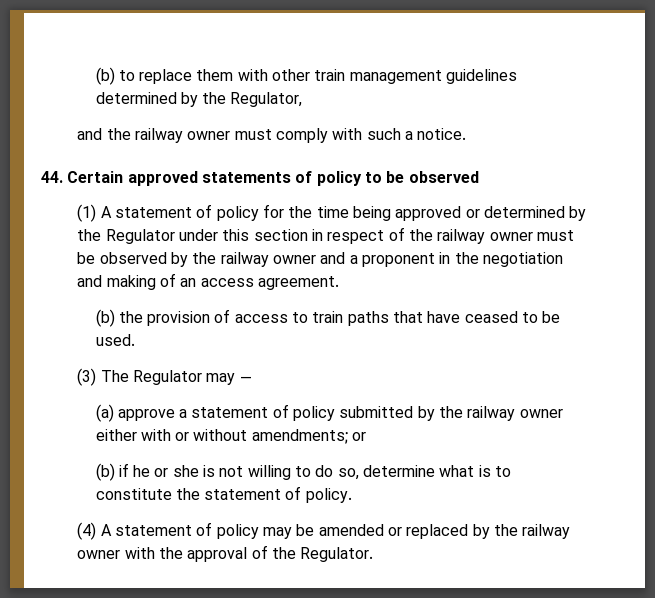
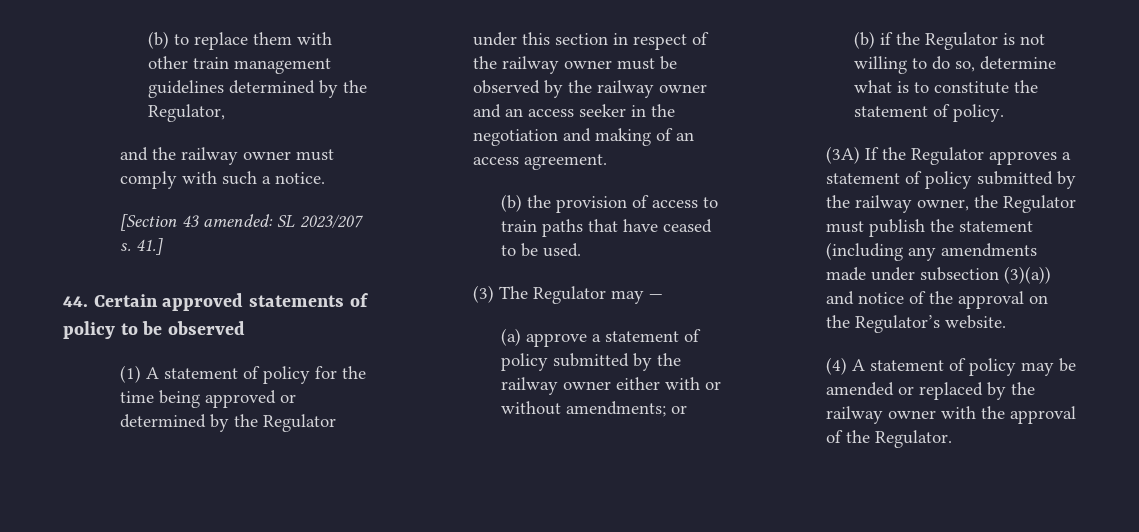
+ [Section 43 amended: SL 2023/207 s. 41.]
- (1) A statement of policy for the time being approved or determined by the Regulator under this section in respect of the railway owner must be observed by the railway owner and a proponent in the negotiation and making of an access agreement.
+ (1) A statement of policy for the time being approved or determined by the Regulator under this section in respect of the railway owner must be observed by the railway owner and an access seeker in the negotiation and making of an access agreement.
- (b) if he or she is not willing to do so, determine what is to constitute the statement of policy.
+ (b) if the Regulator is not willing to do so, determine what is to constitute the statement of policy.
+ (3A) If the Regulator approves a statement of policy submitted by the railway owner, the Regulator must publish the statement (including any amendments made under subsection (3)(a)) and notice of the approval on the Regulator’s website.

